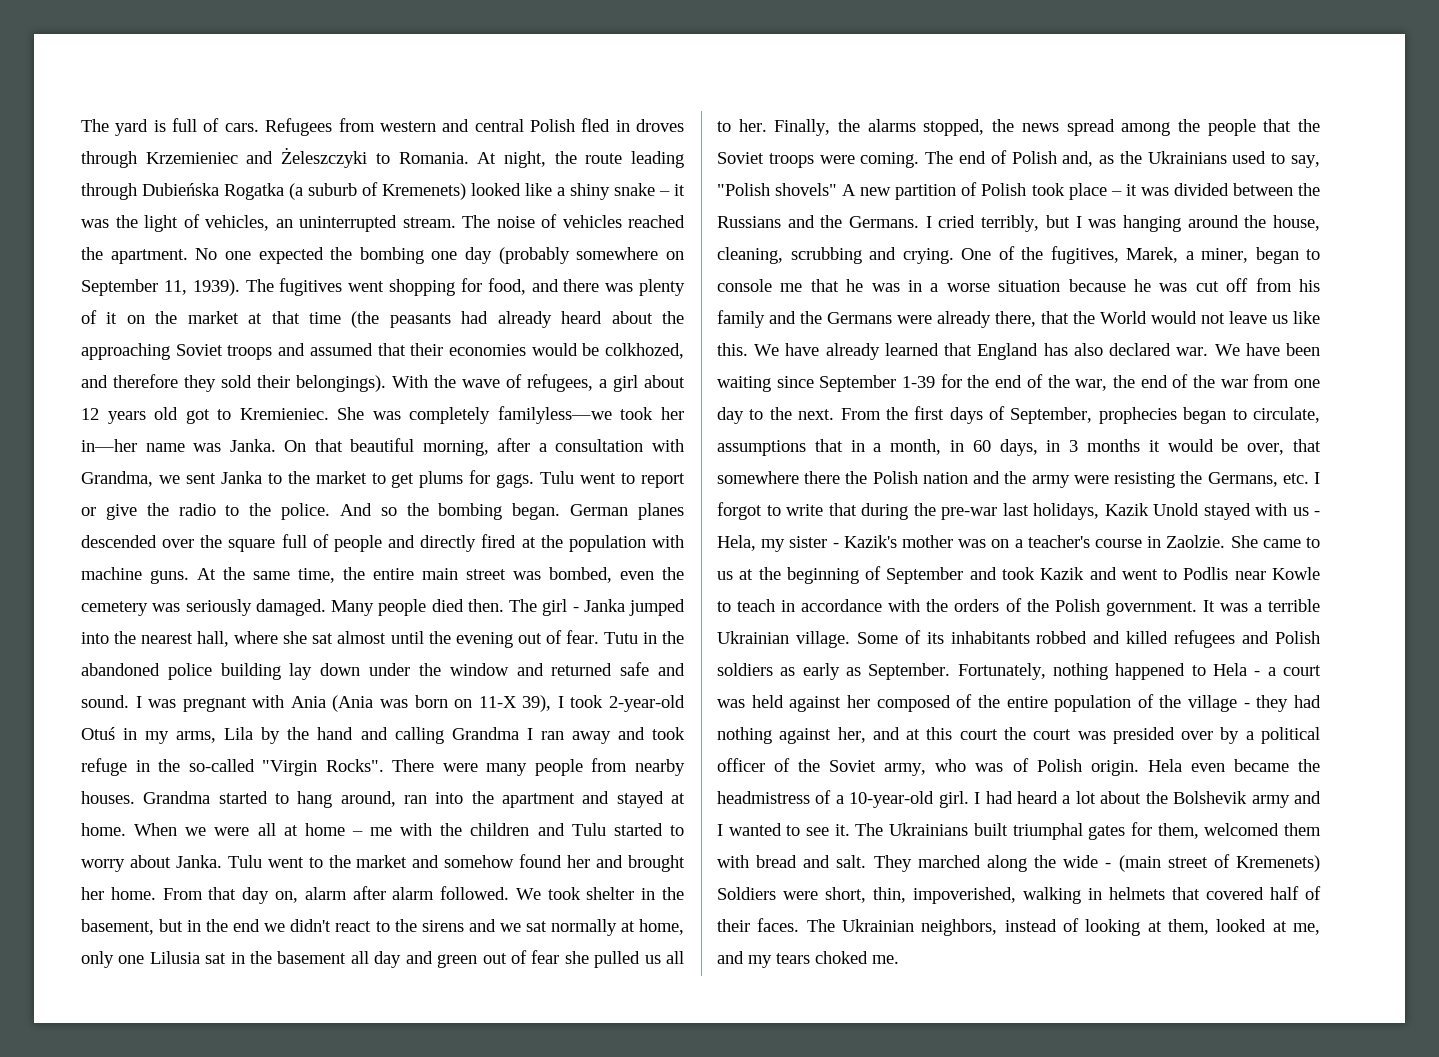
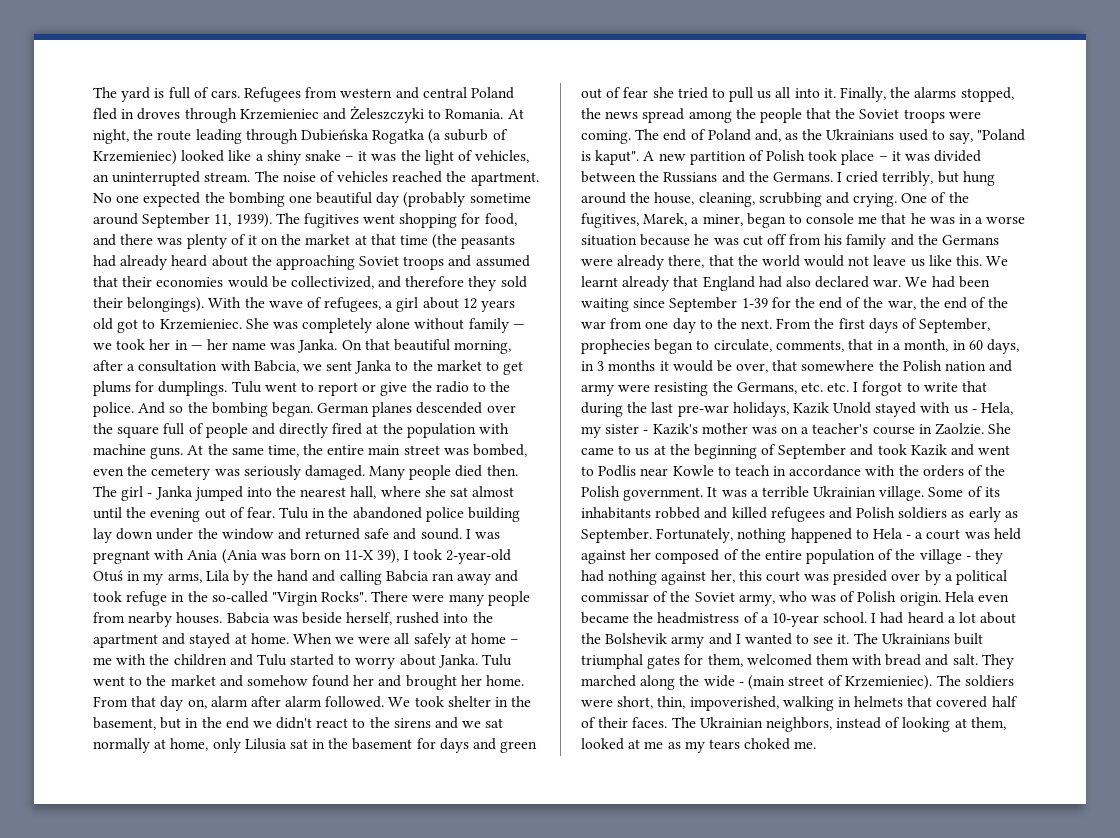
- Refugees from western and central Polish fled in droves through Krzemieniec and Żeleszczyki to Romania.
+ Refugees from western and central Poland fled in droves through Krzemieniec and Żeleszczyki to Romania.
- At night, the route leading through Dubieńska Rogatka (a suburb of Kremenets) looked like a shiny snake – it was the light of vehicles, an uninterrupted stream.
+ At night, the route leading through Dubieńska Rogatka (a suburb of Krzemieniec) looked like a shiny snake – it was the light of vehicles, an uninterrupted stream.
- No one expected the bombing one day (probably somewhere on September 11, 1939).
+ No one expected the bombing one beautiful day (probably sometime around September 11, 1939).
- The fugitives went shopping for food, and there was plenty of it on the market at that time (the peasants had already heard about the approaching Soviet troops and assumed that their economies would be colkhozed, and therefore they sold their belongings).
+ The fugitives went shopping for food, and there was plenty of it on the market at that time (the peasants had already heard about the approaching Soviet troops and assumed that their economies would be collectivized, and therefore they sold their belongings).
- With the wave of refugees, a girl about 12 years old got to Kremieniec.
+ With the wave of refugees, a girl about 12 years old got to Krzemieniec.
- She was completely familyless—we took her in—her name was Janka.
+ She was completely alone without family — we took her in — her name was Janka.
- On that beautiful morning, after a consultation with Grandma, we sent Janka to the market to get plums for gags.
+ On that beautiful morning, after a consultation with Babcia, we sent Janka to the market to get plums for dumplings.
- Tutu in the abandoned police building lay down under the window and returned safe and sound.
+ Tulu in the abandoned police building lay down under the window and returned safe and sound.
- I was pregnant with Ania (Ania was born on 11-X 39), I took 2-year-old Otuś in my arms, Lila by the hand and calling Grandma I ran away and took refuge in the so-called "Virgin Rocks".
+ I was pregnant with Ania (Ania was born on 11-X 39), I took 2-year-old Otuś in my arms, Lila by the hand and calling Babcia ran away and took refuge in the so-called "Virgin Rocks".
- Grandma started to hang around, ran into the apartment and stayed at home.
+ Babcia was beside herself, rushed into the apartment and stayed at home.
- When we were all at home – me with the children and Tulu started to worry about Janka.
+ When we were all safely at home – me with the children and Tulu started to worry about Janka.
- We took shelter in the basement, but in the end we didn't react to the sirens and we sat normally at home, only one Lilusia sat in the basement all day and green out of fear she pulled us all to her.
+ We took shelter in the basement, but in the end we didn't react to the sirens and we sat normally at home, only Lilusia sat in the basement for days and green out of fear she tried to pull us all into it.
- The end of Polish and, as the Ukrainians used to say, "Polish shovels" A new partition of Polish took place – it was divided between the Russians and the Germans.
+ The end of Poland and, as the Ukrainians used to say, "Poland is kaput". A new partition of Polish took place – it was divided between the Russians and the Germans.
- I cried terribly, but I was hanging around the house, cleaning, scrubbing and crying.
+ I cried terribly, but hung around the house, cleaning, scrubbing and crying.
- One of the fugitives, Marek, a miner, began to console me that he was in a worse situation because he was cut off from his family and the Germans were already there, that the World would not leave us like this.
+ One of the fugitives, Marek, a miner, began to console me that he was in a worse situation because he was cut off from his family and the Germans were already there, that the world would not leave us like this.
- We have already learned that England has also declared war.
+ We learnt already that England had also declared war.
- We have been waiting since September 1-39 for the end of the war, the end of the war from one day to the next.
+ We had been waiting since September 1-39 for the end of the war, the end of the war from one day to the next.
- From the first days of September, prophecies began to circulate, assumptions that in a month, in 60 days, in 3 months it would be over, that somewhere there the Polish nation and the army were resisting the Germans, etc. I forgot to write that during the pre-war last holidays, Kazik Unold stayed with us - Hela, my sister - Kazik's mother was on a teacher's course in Zaolzie.
+ From the first days of September, prophecies began to circulate, comments, that in a month, in 60 days, in 3 months it would be over, that somewhere the Polish nation and army were resisting the Germans, etc. etc. I forgot to write that during the last pre-war holidays, Kazik Unold stayed with us - Hela, my sister - Kazik's mother was on a teacher's course in Zaolzie.
- Fortunately, nothing happened to Hela - a court was held against her composed of the entire population of the village - they had nothing against her, and at this court the court was presided over by a political officer of the Soviet army, who was of Polish origin.
+ Fortunately, nothing happened to Hela - a court was held against her composed of the entire population of the village - they had nothing against her, this court was presided over by a political commissar of the Soviet army, who was of Polish origin.
- Hela even became the headmistress of a 10-year-old girl.
+ Hela even became the headmistress of a 10-year school.
- They marched along the wide - (main street of Kremenets) Soldiers were short, thin, impoverished, walking in helmets that covered half of their faces.
+ They marched along the wide - (main street of Krzemieniec). The soldiers were short, thin, impoverished, walking in helmets that covered half of their faces.
- The Ukrainian neighbors, instead of looking at them, looked at me, and my tears choked me.
+ The Ukrainian neighbors, instead of looking at them, looked at me as my tears choked me.

